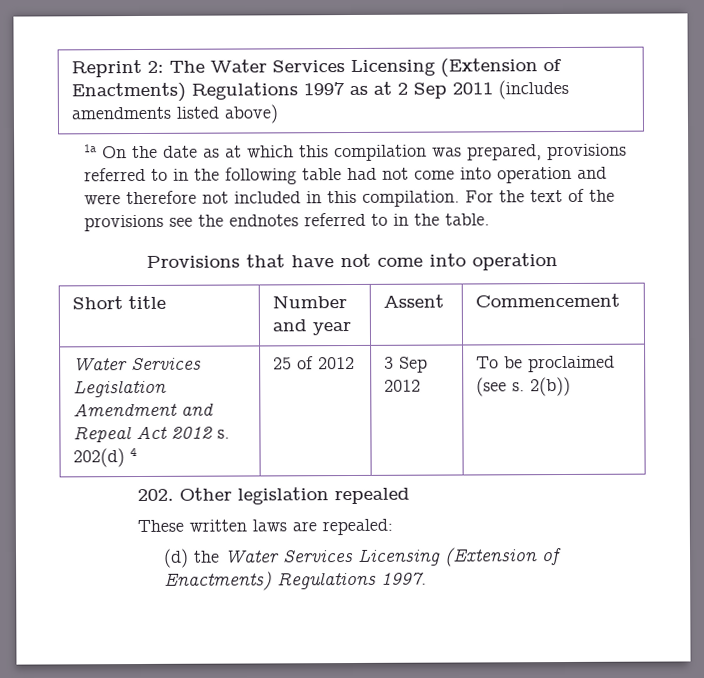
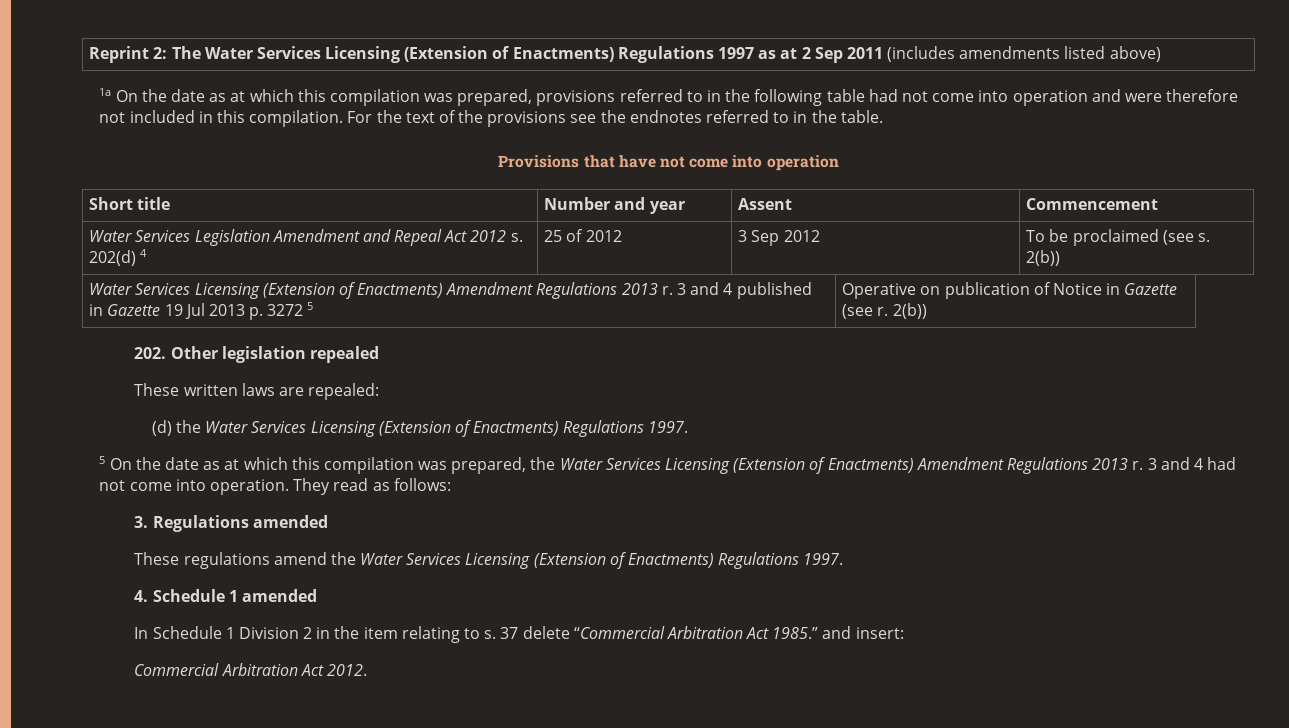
+ Water Services Licensing (Extension of Enactments) Amendment Regulations 2013 r. 3 and 4 published in Gazette 19 Jul 2013 p. 3272 5 | Operative on publication of Notice in Gazette (see r. 2(b))
+ 5 On the date as at which this compilation was prepared, the Water Services Licensing (Extension of Enactments) Amendment Regulations 2013 r. 3 and 4 had not come into operation. They read as follows:
+ 3. Regulations amended
+ These regulations amend the Water Services Licensing (Extension of Enactments) Regulations 1997.
+ 4. Schedule 1 amended
+ In Schedule 1 Division 2 in the item relating to s. 37 delete “Commercial Arbitration Act 1985.” and insert:
+ Commercial Arbitration Act 2012.

